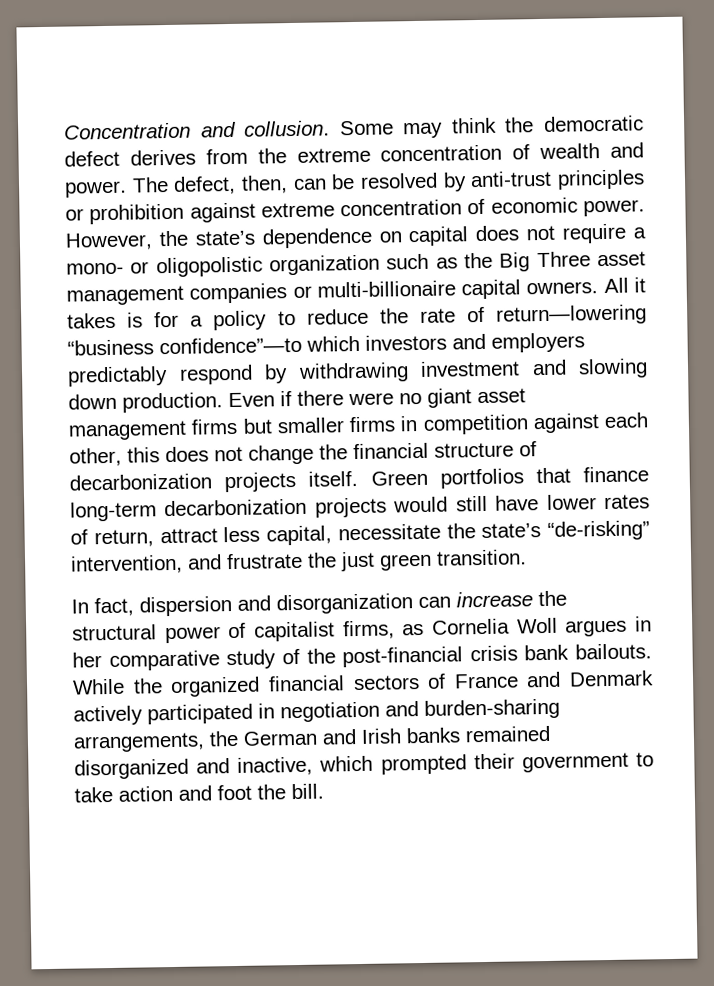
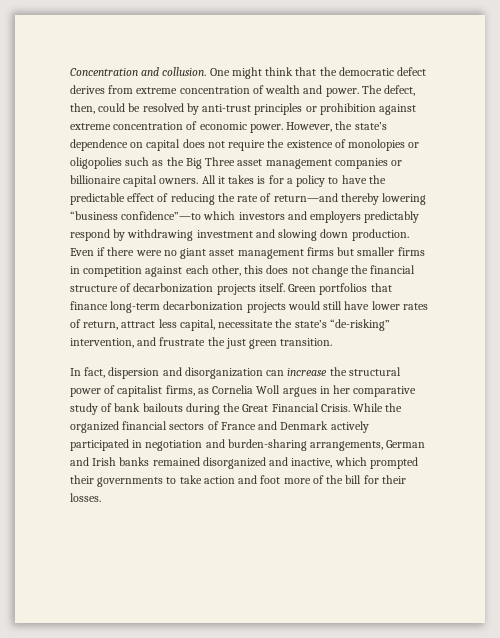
- Some may think the democratic defect derives from the extreme concentration of wealth and power.
+ One might think that the democratic defect derives from extreme concentration of wealth and power.
- The defect, then, can be resolved by anti-trust principles or prohibition against extreme concentration of economic power.
+ The defect, then, could be resolved by anti-trust principles or prohibition against extreme concentration of economic power.
- However, the state’s dependence on capital does not require a mono- or oligopolistic organization such as the Big Three asset management companies or multi-billionaire capital owners.
+ However, the state’s dependence on capital does not require the existence of monolopies or oligopolies such as the Big Three asset management companies or billionaire capital owners.
- All it takes is for a policy to reduce the rate of return—lowering “business confidence”—to which investors and employers predictably respond by withdrawing investment and slowing down production.
+ All it takes is for a policy to have the predictable effect of reducing the rate of return—and thereby lowering “business confidence”—to which investors and employers predictably respond by withdrawing investment and slowing down production.
- In fact, dispersion and disorganization can increase the structural power of capitalist firms, as Cornelia Woll argues in her comparative study of the post-financial crisis bank bailouts.
+ In fact, dispersion and disorganization can increase the structural power of capitalist firms, as Cornelia Woll argues in her comparative study of bank bailouts during the Great Financial Crisis.
- While the organized financial sectors of France and Denmark actively participated in negotiation and burden-sharing arrangements, the German and Irish banks remained disorganized and inactive, which prompted their government to take action and foot the bill.
+ While the organized financial sectors of France and Denmark actively participated in negotiation and burden-sharing arrangements, German and Irish banks remained disorganized and inactive, which prompted their governments to take action and foot more of the bill for their losses.

